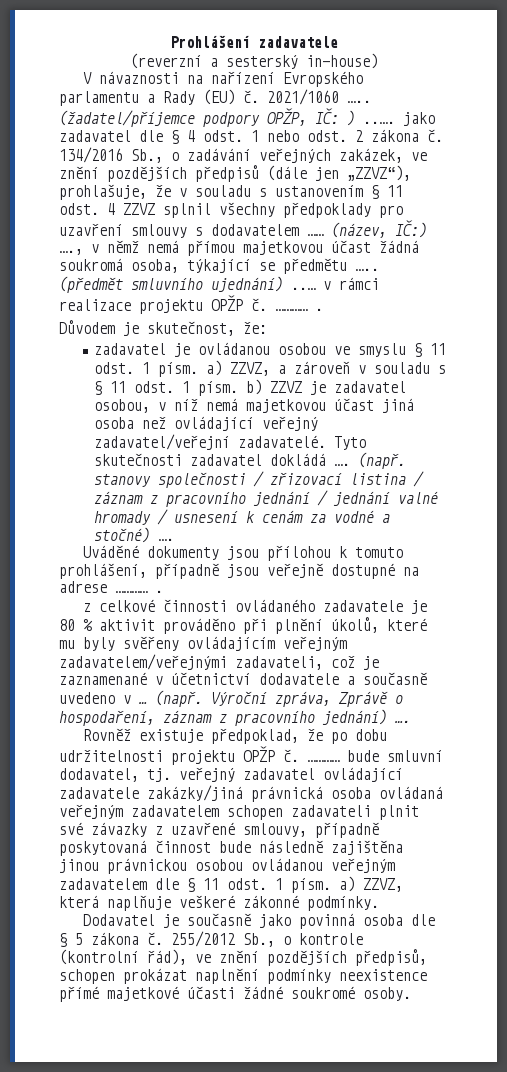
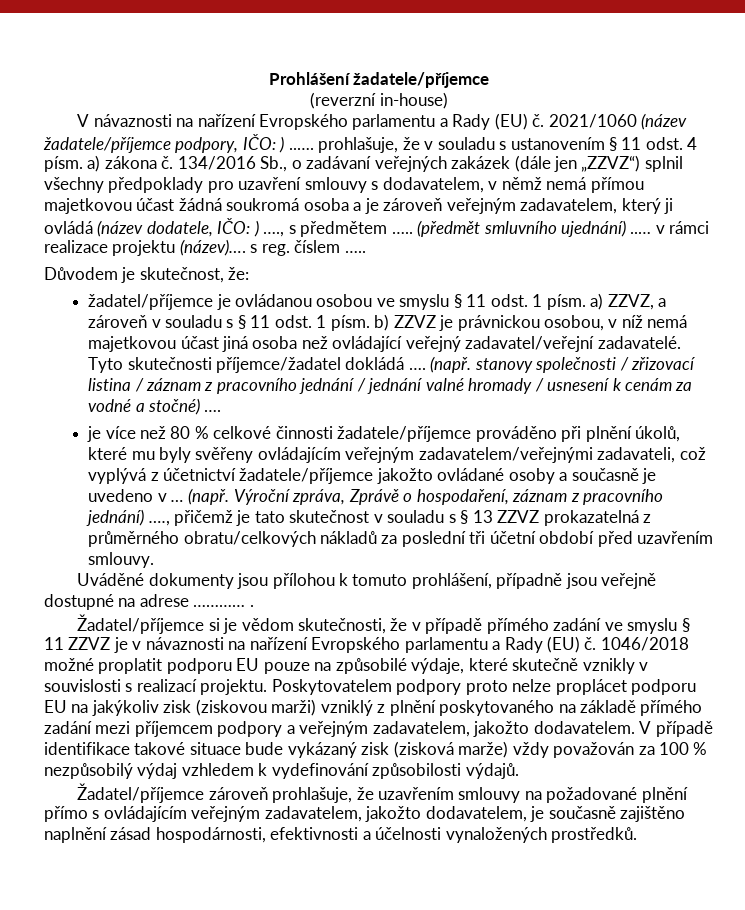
- Prohlášení zadavatele
+ Prohlášení žadatele/příjemce
- (reverzní a sesterský in-house)
+ (reverzní in-house)
- 2021/1060 ….. (žadatel/příjemce podpory OPŽP, IČ: ) ..…. jako zadavatel dle § 4 odst. 1 nebo odst. 2 zákona č. 134/2016 Sb., o zadávání veřejných zakázek, ve znění pozdějších předpisů (dále jen „ZZVZ“), prohlašuje, že v souladu s ustanovením § 11 odst. 4 ZZVZ splnil všechny předpoklady pro uzavření smlouvy s dodavatelem …… (název, IČ:) …., v němž nemá přímou majetkovou účast žádná soukromá osoba, týkající se předmětu …..
+ 2021/1060 (název žadatele/příjemce podpory, IČO: ) ..…. prohlašuje, že v souladu s ustanovením § 11 odst. 4 písm. a) zákona č. 134/2016 Sb., o zadávaní veřejných zakázek (dále jen „ZZVZ“) splnil všechny předpoklady pro uzavření smlouvy s dodavatelem, v němž nemá přímou majetkovou účast žádná soukromá osoba a je zároveň veřejným zadavatelem, který ji ovládá (název dodatele, IČO: ) …., s předmětem …..
- (předmět smluvního ujednání) ..… v rámci realizace projektu OPŽP č. ………… .
+ (předmět smluvního ujednání) ..… v rámci realizace projektu (název)…. s reg. číslem …..
- zadavatel je ovládanou osobou ve smyslu § 11 odst. 1 písm. a) ZZVZ, a zároveň v souladu s § 11 odst. 1 písm. b) ZZVZ je zadavatel osobou, v níž nemá majetkovou účast jiná osoba než ovládající veřejný zadavatel/veřejní zadavatelé.
+ žadatel/příjemce je ovládanou osobou ve smyslu § 11 odst. 1 písm. a) ZZVZ, a zároveň v souladu s § 11 odst. 1 písm. b) ZZVZ je právnickou osobou, v níž nemá majetkovou účast jiná osoba než ovládající veřejný zadavatel/veřejní zadavatelé.
- Tyto skutečnosti zadavatel dokládá ….
+ Tyto skutečnosti příjemce/žadatel dokládá ….
+ je více než 80 % celkové činnosti žadatele/příjemce prováděno při plnění úkolů, které mu byly svěřeny ovládajícím veřejným zadavatelem/veřejnými zadavateli, což vyplývá z účetnictví žadatele/příjemce jakožto ovládané osoby a současně je uvedeno v … (např. Výroční zpráva, Zprávě o hospodaření, záznam z pracovního jednání) …., přičemž je tato skutečnost v souladu s § 13 ZZVZ prokazatelná z průměrného obratu/celkových nákladů za poslední tři účetní období před uzavřením smlouvy.
- z celkové činnosti ovládaného zadavatele je 80 % aktivit prováděno při plnění úkolů, které mu byly svěřeny ovládajícím veřejným zadavatelem/veřejnými zadavateli, což je zaznamenané v účetnictví dodavatele a současně uvedeno v … (např. Výroční zpráva, Zprávě o hospodaření, záznam z pracovního jednání) ….
- Rovněž existuje předpoklad, že po dobu udržitelnosti projektu OPŽP č. ………… bude smluvní dodavatel, tj. veřejný zadavatel ovládající zadavatele zakázky/jiná právnická osoba ovládaná veřejným zadavatelem schopen zadavateli plnit své závazky z uzavřené smlouvy, případně poskytovaná činnost bude následně zajištěna jinou právnickou osobou ovládanou veřejným zadavatelem dle § 11 odst. 1 písm. a) ZZVZ, která naplňuje veškeré zákonné podmínky.
- Dodavatel je současně jako povinná osoba dle § 5 zákona č. 255/2012 Sb., o kontrole (kontrolní řád), ve znění pozdějších předpisů, schopen prokázat naplnění podmínky neexistence přímé majetkové účasti žádné soukromé osoby.
+ Žadatel/příjemce si je vědom skutečnosti, že v případě přímého zadání ve smyslu § 11 ZZVZ je v návaznosti na nařízení Evropského parlamentu a Rady (EU) č. 1046/2018 možné proplatit podporu EU pouze na způsobilé výdaje, které skutečně vznikly v souvislosti s realizací projektu. Poskytovatelem podpory proto nelze proplácet podporu EU na jakýkoliv zisk (ziskovou marži) vzniklý z plnění poskytovaného na základě přímého zadání mezi příjemcem podpory a veřejným zadavatelem, jakožto dodavatelem. V případě identifikace takové situace bude vykázaný zisk (zisková marže) vždy považován za 100 % nezpůsobilý výdaj vzhledem k vydefinování způsobilosti výdajů.
+ Žadatel/příjemce zároveň prohlašuje, že uzavřením smlouvy na požadované plnění přímo s ovládajícím veřejným zadavatelem, jakožto dodavatelem, je současně zajištěno naplnění zásad hospodárnosti, efektivnosti a účelnosti vynaložených prostředků.

